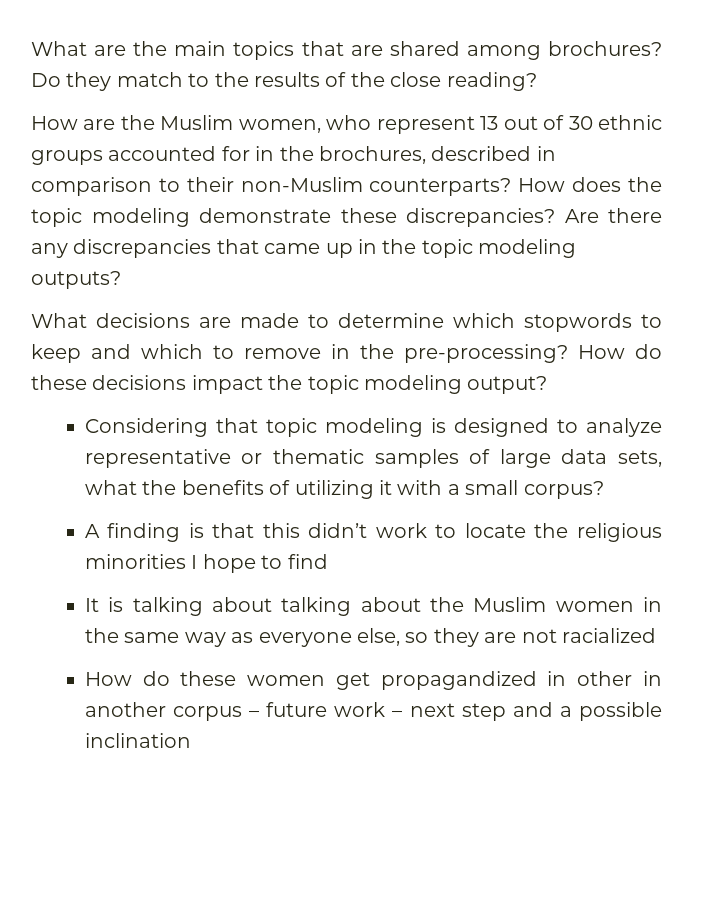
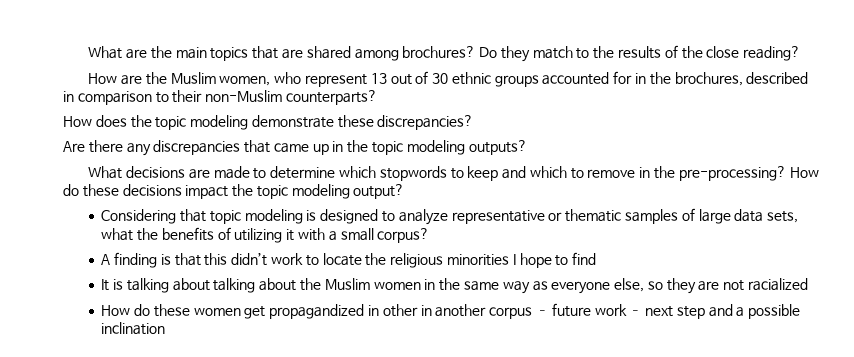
- How are the Muslim women, who represent 13 out of 30 ethnic groups accounted for in the brochures, described in comparison to their non-Muslim counterparts? How does the topic modeling demonstrate these discrepancies? Are there any discrepancies that came up in the topic modeling outputs?
+ How are the Muslim women, who represent 13 out of 30 ethnic groups accounted for in the brochures, described in comparison to their non-Muslim counterparts?
+ How does the topic modeling demonstrate these discrepancies?
+ Are there any discrepancies that came up in the topic modeling outputs?

